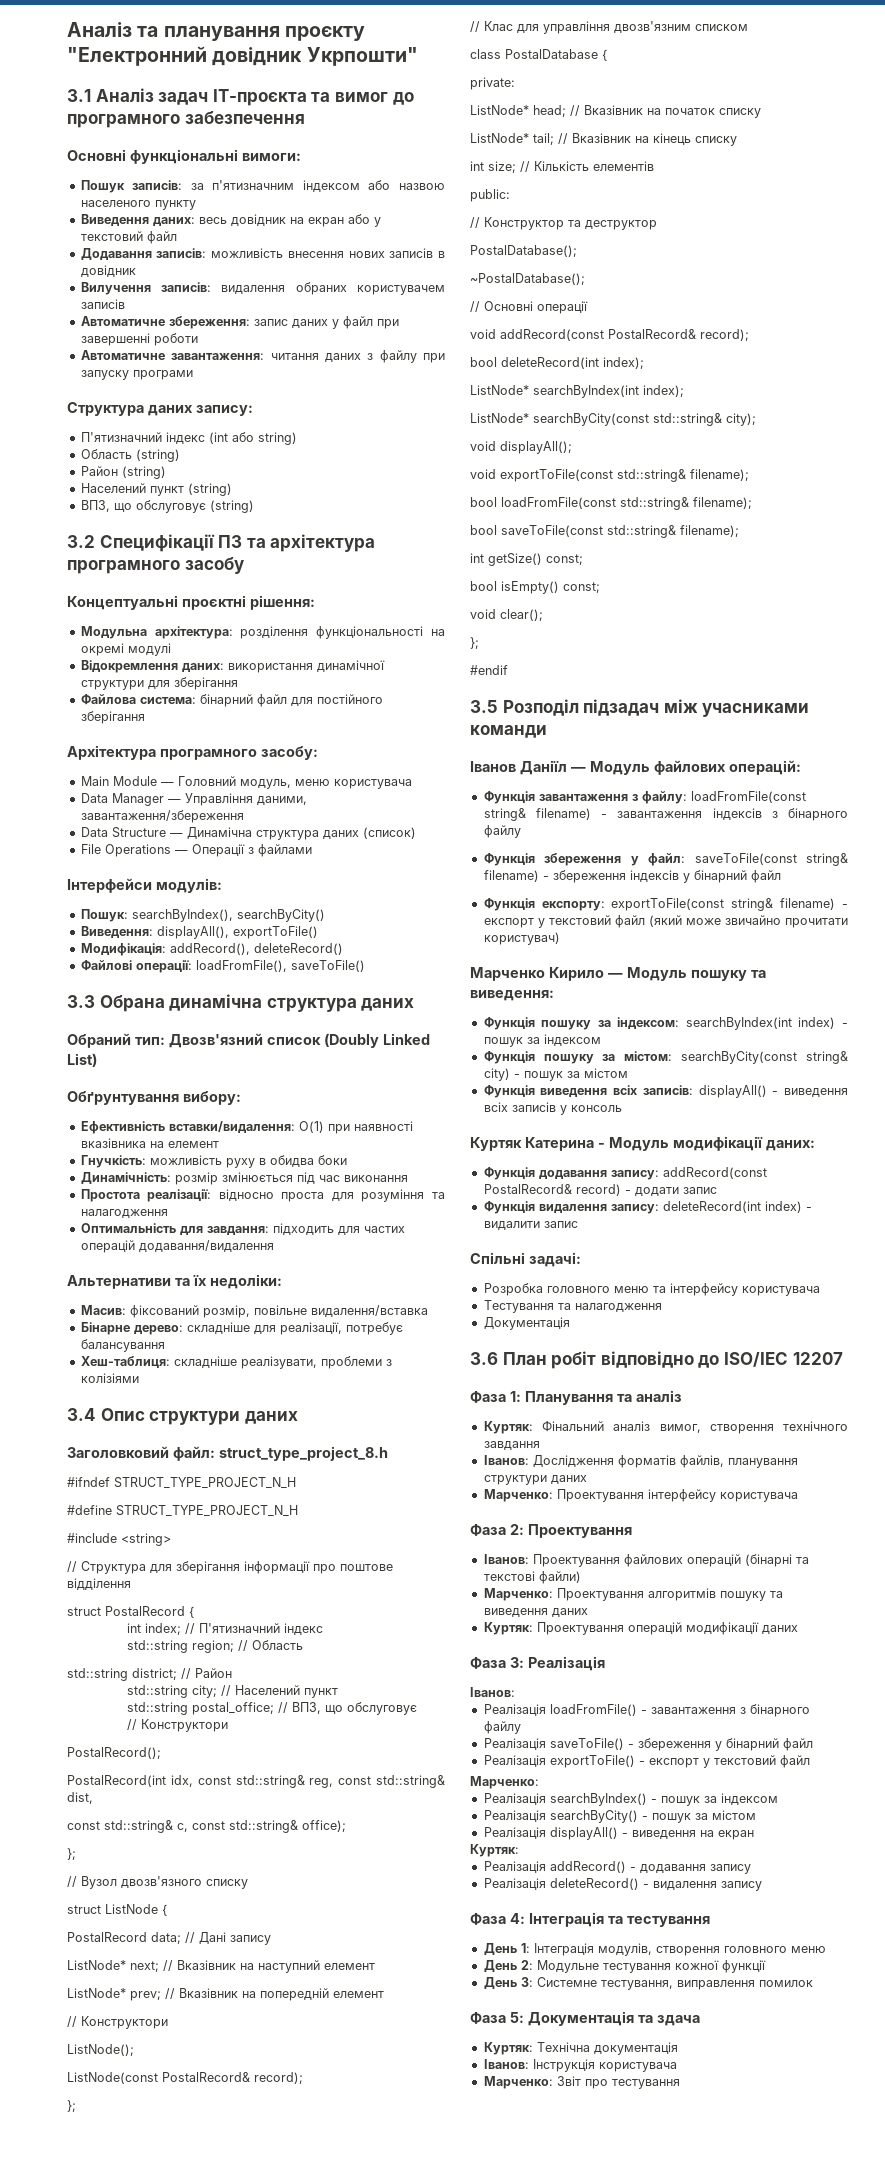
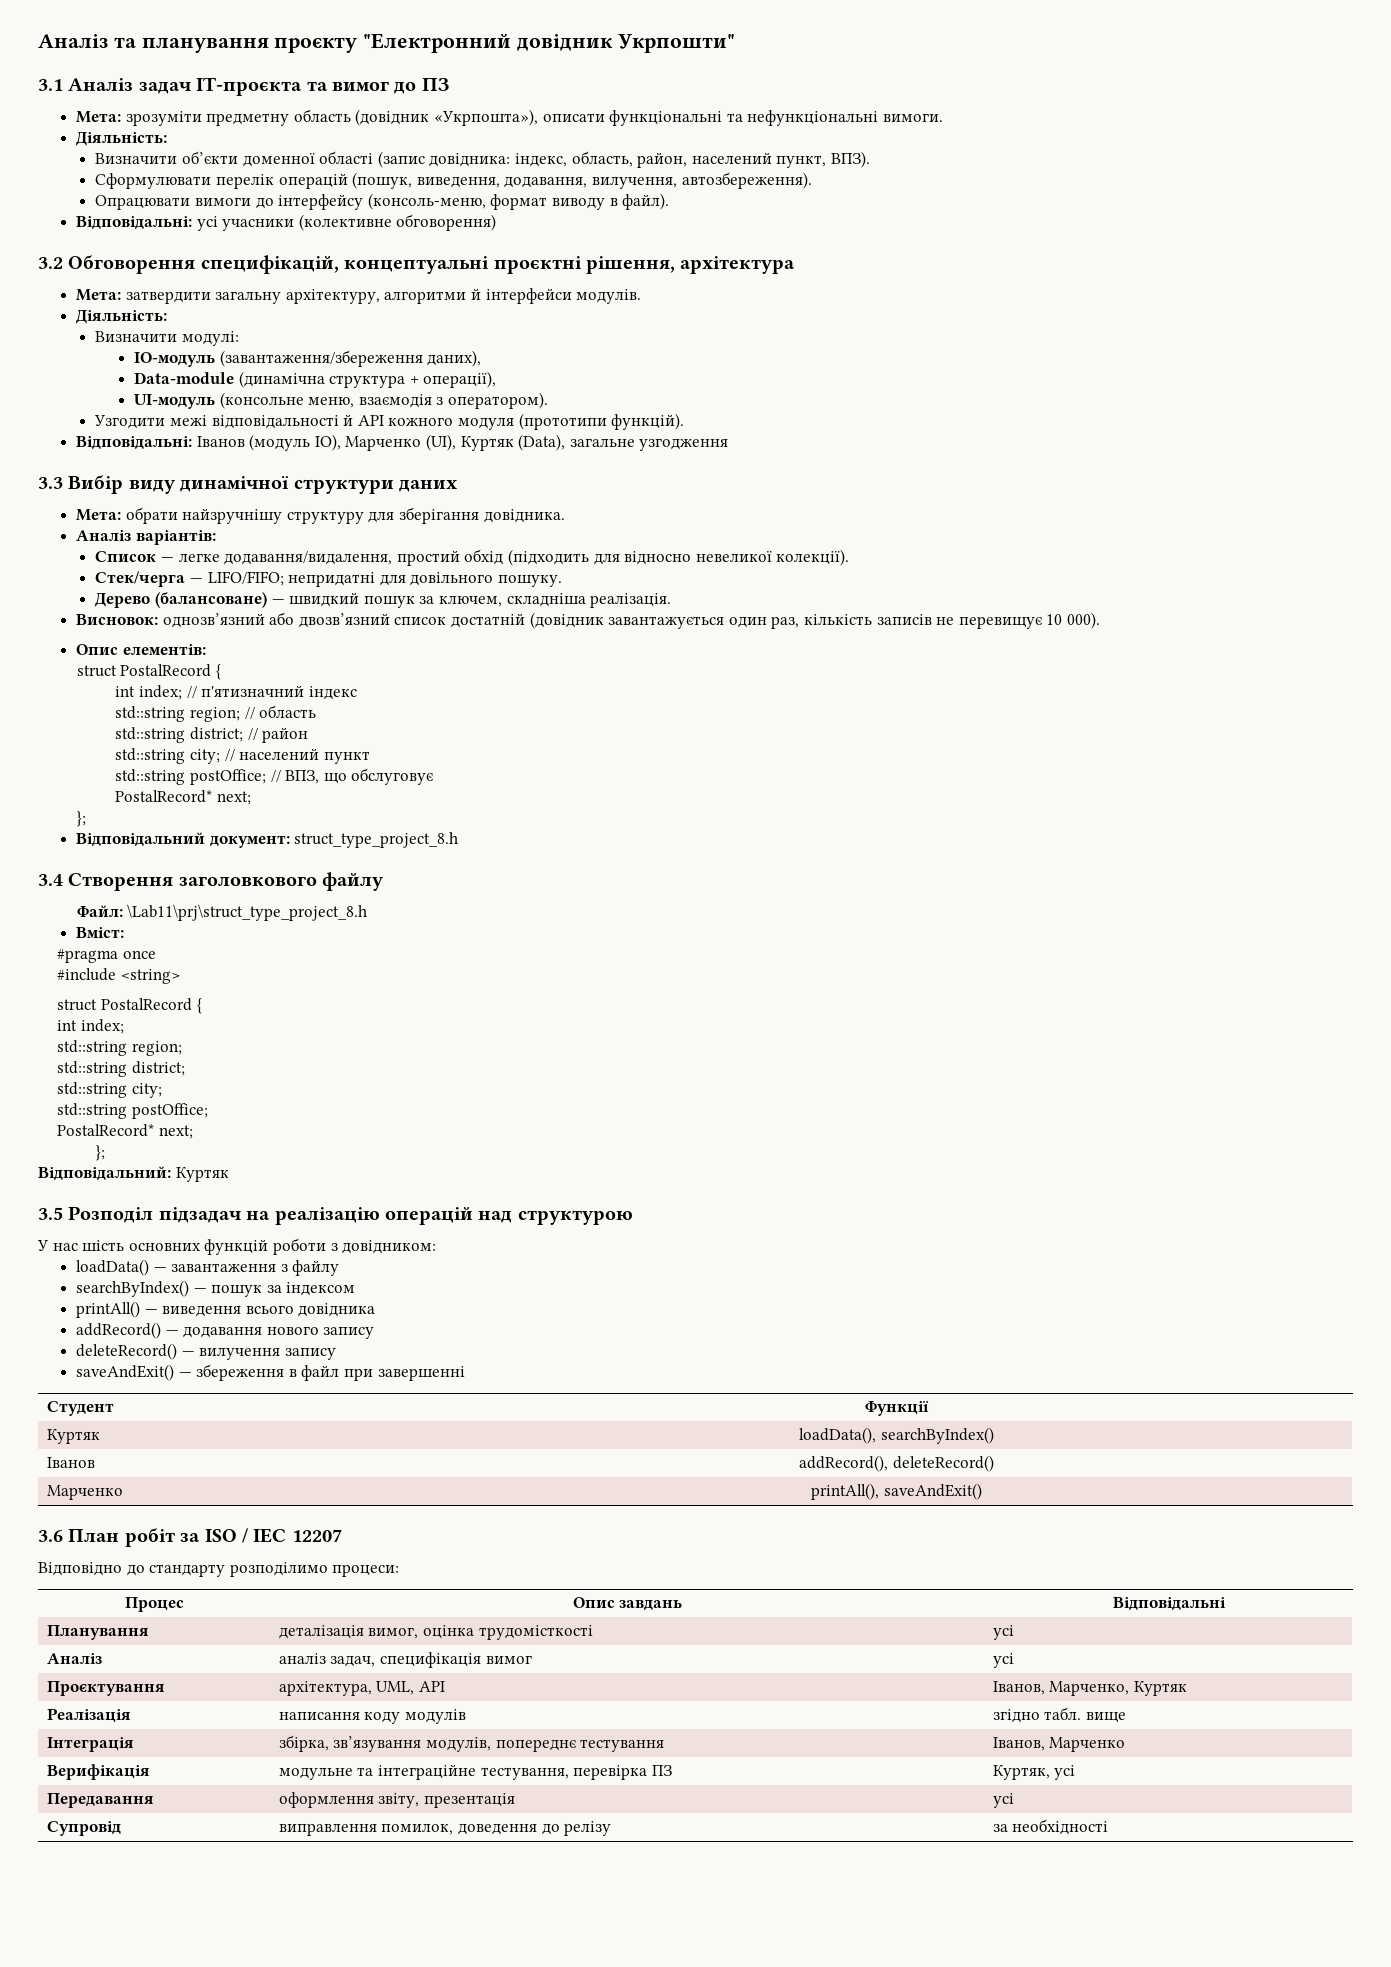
- 3.1 Аналіз задач ІТ-проєкта та вимог до програмного забезпечення
- Основні функціональні вимоги:
- Пошук записів: за п'ятизначним індексом або назвою населеного пункту
- Виведення даних: весь довідник на екран або у текстовий файл
- Додавання записів: можливість внесення нових записів в довідник
- Вилучення записів: видалення обраних користувачем записів
- Автоматичне збереження: запис даних у файл при завершенні роботи
- Автоматичне завантаження: читання даних з файлу при запуску програми
- Структура даних запису:
- П'ятизначний індекс (int або string)
- Область (string)
- Район (string)
- Населений пункт (string)
- ВПЗ, що обслуговує (string)
- 3.2 Специфікації ПЗ та архітектура програмного засобу
- Концептуальні проєктні рішення:
- Модульна архітектура: розділення функціональності на окремі модулі
- Відокремлення даних: використання динамічної структури для зберігання
- Файлова система: бінарний файл для постійного зберігання
- Архітектура програмного засобу:
- Main Module — Головний модуль, меню користувача
- Data Manager — Управління даними, завантаження/збереження
- Data Structure — Динамічна структура даних (список)
- File Operations — Операції з файлами
- Інтерфейси модулів:
- Пошук: searchByIndex(), searchByCity()
- Виведення: displayAll(), exportToFile()
- Модифікація: addRecord(), deleteRecord()
- Файлові операції: loadFromFile(), saveToFile()
- 3.3 Обрана динамічна структура даних
- Обраний тип: Двозв'язний список (Doubly Linked List)
- Обґрунтування вибору:
- Ефективність вставки/видалення: O(1) при наявності вказівника на елемент
- Гнучкість: можливість руху в обидва боки
- Динамічність: розмір змінюється під час виконання
- Простота реалізації: відносно проста для розуміння та налагодження
- Оптимальність для завдання: підходить для частих операцій додавання/видалення
- Альтернативи та їх недоліки:
- Масив: фіксований розмір, повільне видалення/вставка
- Бінарне дерево: складніше для реалізації, потребує балансування
- Хеш-таблиця: складніше реалізувати, проблеми з колізіями
- 3.4 Опис структури даних
- Заголовковий файл: struct_type_project_8.h
- #ifndef STRUCT_TYPE_PROJECT_N_H
- #define STRUCT_TYPE_PROJECT_N_H
- #include <string>
- // Структура для зберігання інформації про поштове відділення
+ 3.1 Аналіз задач ІТ-проєкта та вимог до ПЗ
+ Мета: зрозуміти предметну область (довідник «Укрпошта»), описати функціональні та нефункціональні вимоги.
+ Діяльність:
+ Визначити об’єкти доменної області (запис довідника: індекс, область, район, населений пункт, ВПЗ).
+ Сформулювати перелік операцій (пошук, виведення, додавання, вилучення, автозбереження).
+ Опрацювати вимоги до інтерфейсу (консоль-меню, формат виводу в файл).
+ Відповідальні: усі учасники (колективне обговорення)
+ 3.2 Обговорення специфікацій, концептуальні проєктні рішення, архітектура
+ Мета: затвердити загальну архітектуру, алгоритми й інтерфейси модулів.
+ Діяльність:
+ Визначити модулі:
+ IO-модуль (завантаження/збереження даних),
+ Data-module (динамічна структура + операції),
+ UI-модуль (консольне меню, взаємодія з оператором).
+ Узгодити межі відповідальності й API кожного модуля (прототипи функцій).
+ Відповідальні: Іванов (модуль IO), Марченко (UI), Куртяк (Data), загальне узгодження
+ 3.3 Вибір виду динамічної структури даних
+ Мета: обрати найзручнішу структуру для зберігання довідника.
+ Аналіз варіантів:
+ Список — легке додавання/видалення, простий обхід (підходить для відносно невеликої колекції).
+ Стек/черга — LIFO/FIFO; непридатні для довільного пошуку.
+ Дерево (балансоване) — швидкий пошук за ключем, складніша реалізація.
+ Висновок: однозв’язний або двозв’язний список достатній (довідник завантажується один раз, кількість записів не перевищує 10 000).
+ Опис елементів:
  struct PostalRecord {
- int index; // П'ятизначний індекс
+ int index; // п'ятизначний індекс
- std::string region; // Область
- std::string district; // Район
- std::string city; // Населений пункт
+ std::string region; // область
+ std::string district; // район
+ std::string city; // населений пункт
- std::string postal_office; // ВПЗ, що обслуговує
- // Конструктори
- PostalRecord();
- PostalRecord(int idx, const std::string& reg, const std::string& dist,
- const std::string& c, const std::string& office);
+ std::string postOffice; // ВПЗ, що обслуговує
+ PostalRecord* next;
  };
- // Вузол двозв'язного списку
- struct ListNode {
- PostalRecord data; // Дані запису
- ListNode* next; // Вказівник на наступний елемент
- ListNode* prev; // Вказівник на попередній елемент
- // Конструктори
- ListNode();
- ListNode(const PostalRecord& record);
+ Відповідальний документ: struct_type_project_8.h
+ 3.4 Створення заголовкового файлу
+ Файл: \Lab11\prj\struct_type_project_8.h
+ Вміст:
+ #pragma once
+ #include <string>
+ struct PostalRecord {
+ int index;
+ std::string region;
+ std::string district;
+ std::string city;
+ std::string postOffice;
+ PostalRecord* next;
  };
- // Клас для управління двозв'язним списком
- class PostalDatabase {
- private:
- ListNode* head; // Вказівник на початок списку
- ListNode* tail; // Вказівник на кінець списку
- int size; // Кількість елементів
- public:
- // Конструктор та деструктор
- PostalDatabase();
- ~PostalDatabase();
- // Основні операції
- void addRecord(const PostalRecord& record);
- bool deleteRecord(int index);
- ListNode* searchByIndex(int index);
- ListNode* searchByCity(const std::string& city);
- void displayAll();
- void exportToFile(const std::string& filename);
- bool loadFromFile(const std::string& filename);
- bool saveToFile(const std::string& filename);
- int getSize() const;
- bool isEmpty() const;
- void clear();
- };
- #endif
- 3.5 Розподіл підзадач між учасниками команди
- Іванов Даніїл — Модуль файлових операцій:
- Функція завантаження з файлу: loadFromFile(const string& filename) - завантаження індексів з бінарного файлу
- Функція збереження у файл: saveToFile(const string& filename) - збереження індексів у бінарний файл
- Функція експорту: exportToFile(const string& filename) - експорт у текстовий файл (який може звичайно прочитати користувач)
- Марченко Кирило — Модуль пошуку та виведення:
- Функція пошуку за індексом: searchByIndex(int index) - пошук за індексом
- Функція пошуку за містом: searchByCity(const string& city) - пошук за містом
- Функція виведення всіх записів: displayAll() - виведення всіх записів у консоль
- Куртяк Катерина - Модуль модифікації даних:
- Функція додавання запису: addRecord(const PostalRecord& record) - додати запис
- Функція видалення запису: deleteRecord(int index) - видалити запис
- Спільні задачі:
- Розробка головного меню та інтерфейсу користувача
- Тестування та налагодження
- Документація
- 3.6 План робіт відповідно до ISO/IEC 12207
- Фаза 1: Планування та аналіз
- Куртяк: Фінальний аналіз вимог, створення технічного завдання
- Іванов: Дослідження форматів файлів, планування структури даних
- Марченко: Проектування інтерфейсу користувача
- Фаза 2: Проектування
- Іванов: Проектування файлових операцій (бінарні та текстові файли)
- Марченко: Проектування алгоритмів пошуку та виведення даних
- Куртяк: Проектування операцій модифікації даних
- Фаза 3: Реалізація
- Іванов:
- Реалізація loadFromFile() - завантаження з бінарного файлу
- Реалізація saveToFile() - збереження у бінарний файл
- Реалізація exportToFile() - експорт у текстовий файл
- Марченко:
- Реалізація searchByIndex() - пошук за індексом
- Реалізація searchByCity() - пошук за містом
- Реалізація displayAll() - виведення на екран
- Куртяк:
- Реалізація addRecord() - додавання запису
- Реалізація deleteRecord() - видалення запису
- Фаза 4: Інтеграція та тестування
- День 1: Інтеграція модулів, створення головного меню
- День 2: Модульне тестування кожної функції
- День 3: Системне тестування, виправлення помилок
- Фаза 5: Документація та здача
- Куртяк: Технічна документація
- Іванов: Інструкція користувача
- Марченко: Звіт про тестування
+ Відповідальний: Куртяк
+ 3.5 Розподіл підзадач на реалізацію операцій над структурою
+ У нас шість основних функцій роботи з довідником:
+ loadData() — завантаження з файлу
+ searchByIndex() — пошук за індексом
+ printAll() — виведення всього довідника
+ addRecord() — додавання нового запису
+ deleteRecord() — вилучення запису
+ saveAndExit() — збереження в файл при завершенні
+ Студент | Функції
+ Куртяк | loadData(), searchByIndex()
+ Іванов | addRecord(), deleteRecord()
+ Марченко | printAll(), saveAndExit()
+ 3.6 План робіт за ISO / IEC 12207
+ Відповідно до стандарту розподілимо процеси:
+ Процес | Опис завдань | Відповідальні
+ Планування | деталізація вимог, оцінка трудомісткості | усі
+ Аналіз | аналіз задач, специфікація вимог | усі
+ Проєктування | архітектура, UML, API | Іванов, Марченко, Куртяк
+ Реалізація | написання коду модулів | згідно табл. вище
+ Інтеграція | збірка, зв’язування модулів, попереднє тестування | Іванов, Марченко
+ Верифікація | модульне та інтеграційне тестування, перевірка ПЗ | Куртяк, усі
+ Передавання | оформлення звіту, презентація | усі
+ Супровід | виправлення помилок, доведення до релізу | за необхідності

